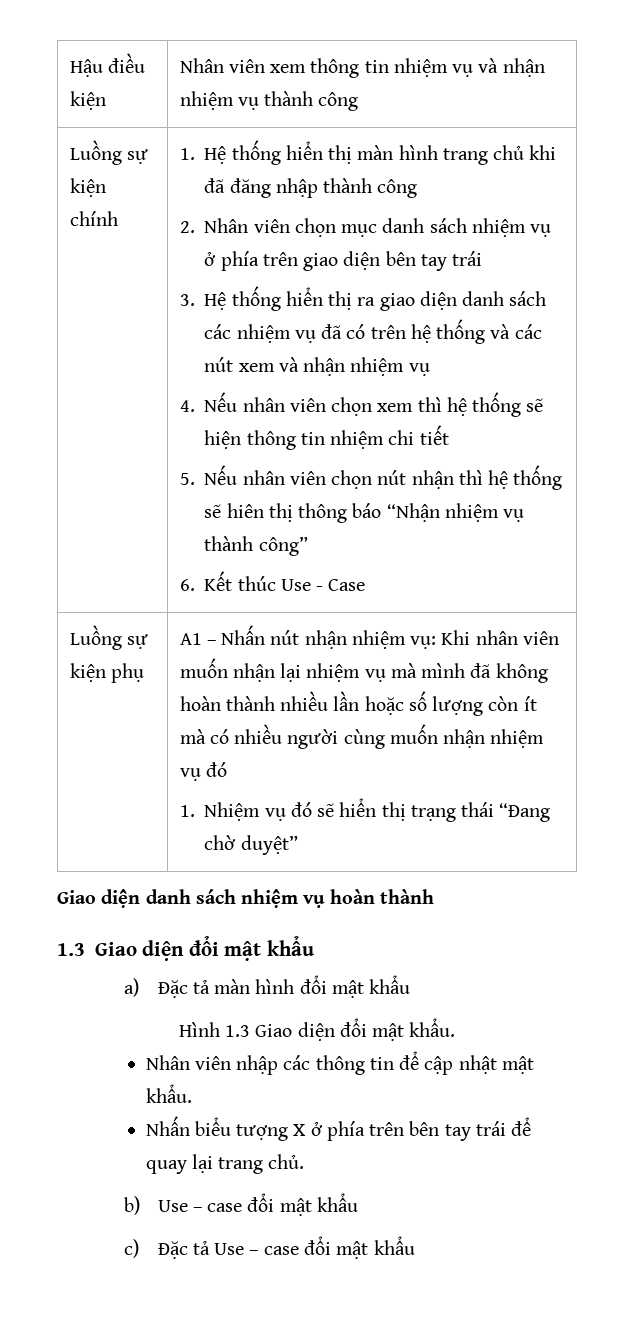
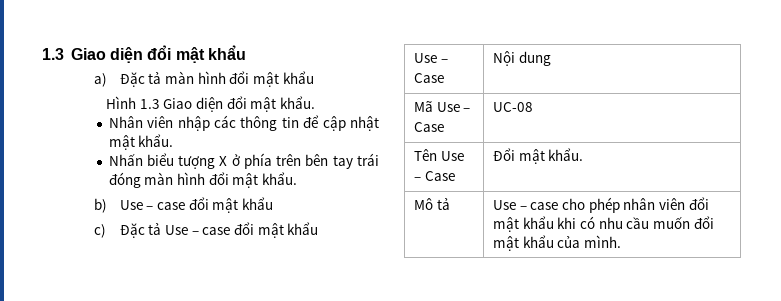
- Hậu điều kiện | Nhân viên xem thông tin nhiệm vụ và nhận nhiệm vụ thành công
- Luồng sự kiện chính | 1. Hệ thống hiển thị màn hình trang chủ khi đã đăng nhập thành công
- 2. Nhân viên chọn mục danh sách nhiệm vụ ở phía trên giao diện bên tay trái
- 3. Hệ thống hiển thị ra giao diện danh sách các nhiệm vụ đã có trên hệ thống và các nút xem và nhận nhiệm vụ
- 4. Nếu nhân viên chọn xem thì hệ thống sẽ hiện thông tin nhiệm chi tiết
- 5. Nếu nhân viên chọn nút nhận thì hệ thống sẽ hiên thị thông báo “Nhận nhiệm vụ thành công”
- 6. Kết thúc Use - Case
- Luồng sự kiện phụ | A1 – Nhấn nút nhận nhiệm vụ: Khi nhân viên muốn nhận lại nhiệm vụ mà mình đã không hoàn thành nhiều lần hoặc số lượng còn ít mà có nhiều người cùng muốn nhận nhiệm vụ đó
- 1. Nhiệm vụ đó sẽ hiển thị trạng thái “Đang chờ duyệt”
- Giao diện danh sách nhiệm vụ hoàn thành
- Nhấn biểu tượng X ở phía trên bên tay trái để quay lại trang chủ.
+ Nhấn biểu tượng X ở phía trên bên tay trái đóng màn hình đổi mật khẩu.
+ Use – Case | Nội dung
+ Mã Use – Case | UC-08
+ Tên Use – Case | Đổi mật khẩu.
+ Mô tả | Use – case cho phép nhân viên đổi mật khẩu khi có nhu cầu muốn đổi mật khẩu của mình.

